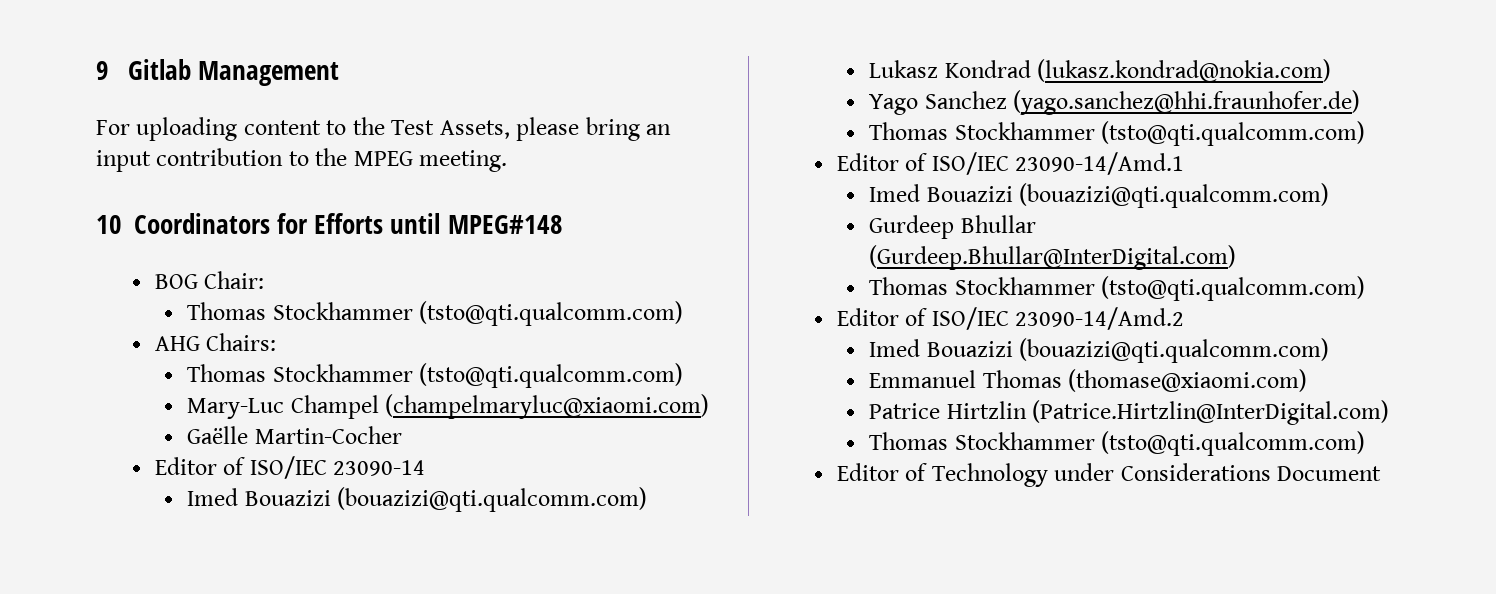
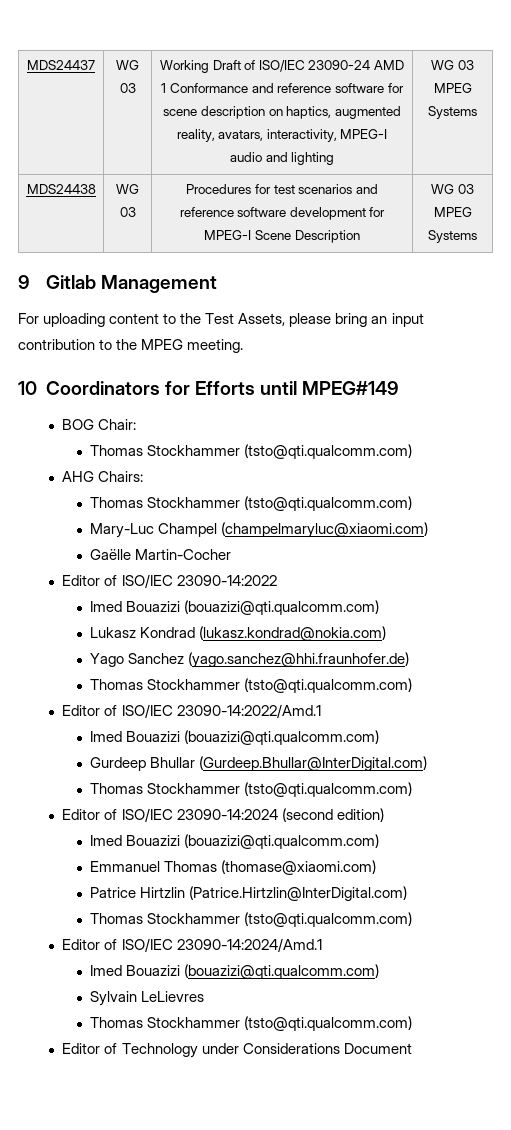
+ MDS24437 | WG 03 | Working Draft of ISO/IEC 23090-24 AMD 1 Conformance and reference software for scene description on haptics, augmented reality, avatars, interactivity, MPEG-I audio and lighting | WG 03 MPEG Systems
+ MDS24438 | WG 03 | Procedures for test scenarios and reference software development for MPEG-I Scene Description | WG 03 MPEG Systems
- 10 Coordinators for Efforts until MPEG#148
+ 10 Coordinators for Efforts until MPEG#149
- Editor of ISO/IEC 23090-14
+ Editor of ISO/IEC 23090-14:2022
- Editor of ISO/IEC 23090-14/Amd.1
+ Editor of ISO/IEC 23090-14:2022/Amd.1
- Editor of ISO/IEC 23090-14/Amd.2
+ Editor of ISO/IEC 23090-14:2024 (second edition)
+ Editor of ISO/IEC 23090-14:2024/Amd.1
+ Imed Bouazizi (bouazizi@qti.qualcomm.com)
+ Sylvain LeLievres
+ Thomas Stockhammer (tsto@qti.qualcomm.com)

